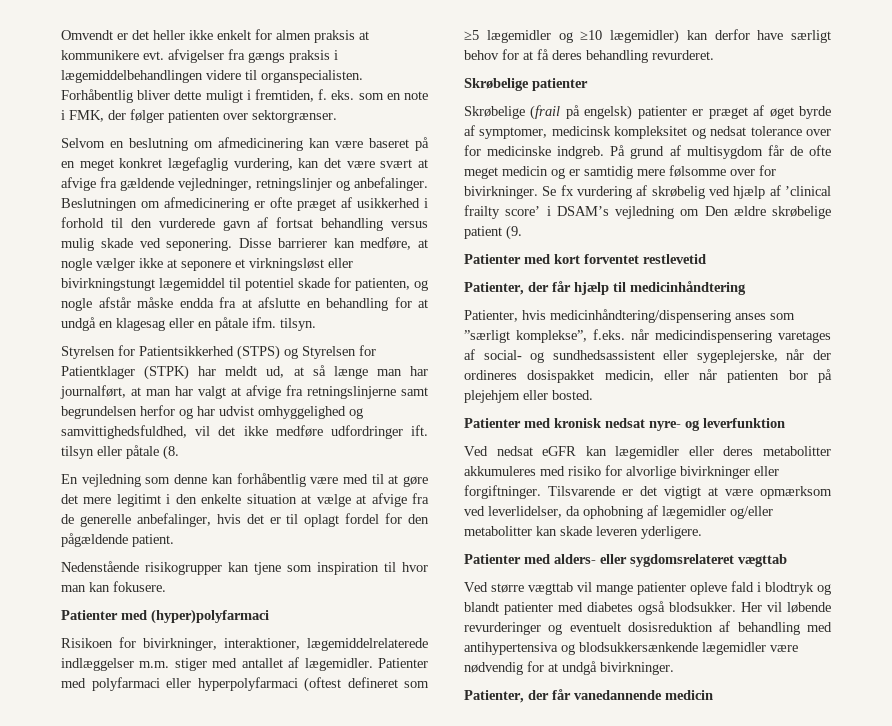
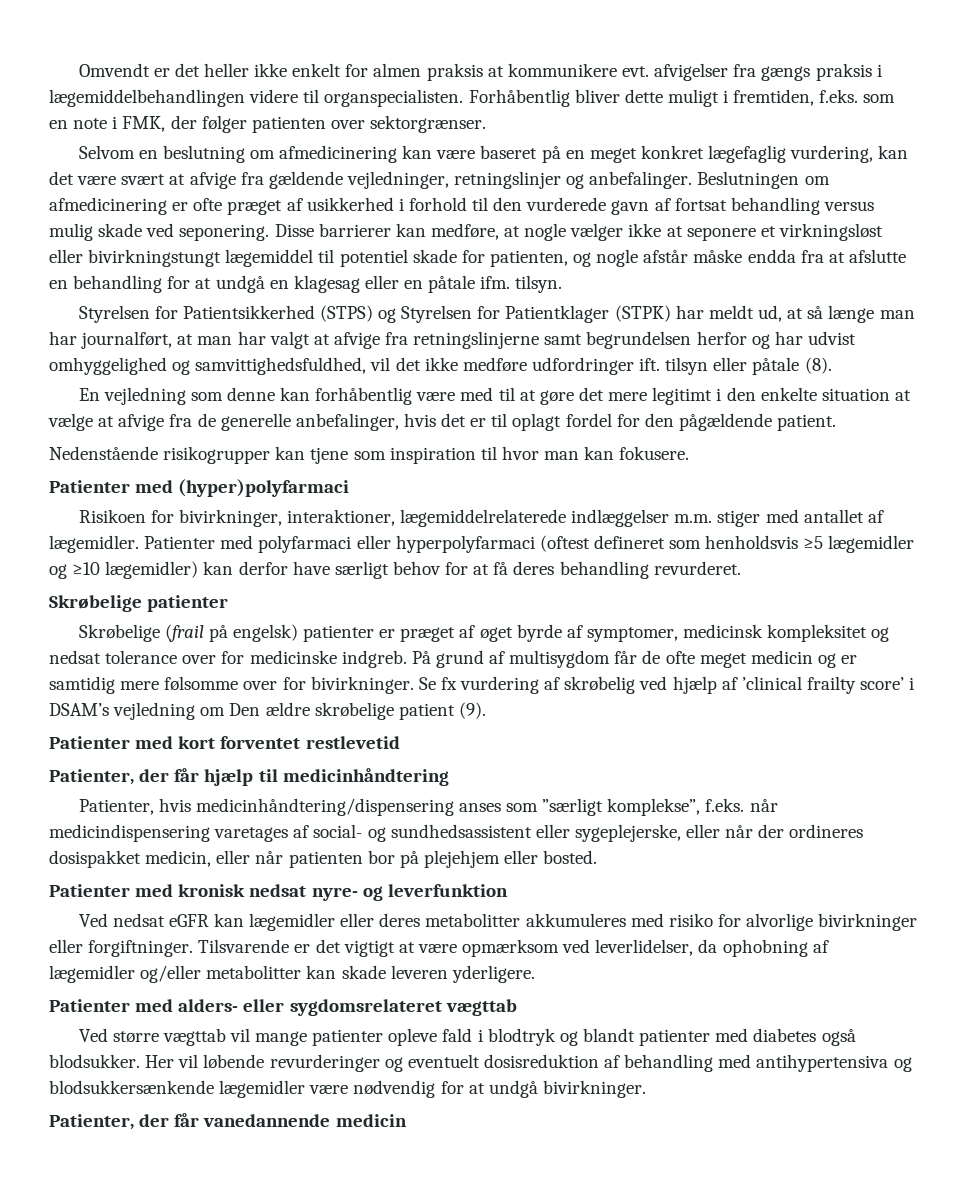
- Forhåbentlig bliver dette muligt i fremtiden, f. eks. som en note i FMK, der følger patienten over sektorgrænser.
+ Forhåbentlig bliver dette muligt i fremtiden, f.eks. som en note i FMK, der følger patienten over sektorgrænser.
- Styrelsen for Patientsikkerhed (STPS) og Styrelsen for Patientklager (STPK) har meldt ud, at så længe man har journalført, at man har valgt at afvige fra retningslinjerne samt begrundelsen herfor og har udvist omhyggelighed og samvittighedsfuldhed, vil det ikke medføre udfordringer ift. tilsyn eller påtale (8.
+ Styrelsen for Patientsikkerhed (STPS) og Styrelsen for Patientklager (STPK) har meldt ud, at så længe man har journalført, at man har valgt at afvige fra retningslinjerne samt begrundelsen herfor og har udvist omhyggelighed og samvittighedsfuldhed, vil det ikke medføre udfordringer ift. tilsyn eller påtale (8).
- Patienter med polyfarmaci eller hyperpolyfarmaci (oftest defineret som ≥5 lægemidler og ≥10 lægemidler) kan derfor have særligt behov for at få deres behandling revurderet.
+ Patienter med polyfarmaci eller hyperpolyfarmaci (oftest defineret som henholdsvis ≥5 lægemidler og ≥10 lægemidler) kan derfor have særligt behov for at få deres behandling revurderet.
- Se fx vurdering af skrøbelig ved hjælp af ’clinical frailty score’ i DSAM’s vejledning om Den ældre skrøbelige patient (9.
+ Se fx vurdering af skrøbelig ved hjælp af ’clinical frailty score’ i DSAM’s vejledning om Den ældre skrøbelige patient (9).
- Patienter, hvis medicinhåndtering/dispensering anses som ”særligt komplekse”, f.eks. når medicindispensering varetages af social- og sundhedsassistent eller sygeplejerske, når der ordineres dosispakket medicin, eller når patienten bor på plejehjem eller bosted.
+ Patienter, hvis medicinhåndtering/dispensering anses som ”særligt komplekse”, f.eks. når medicindispensering varetages af social- og sundhedsassistent eller sygeplejerske, eller når der ordineres dosispakket medicin, eller når patienten bor på plejehjem eller bosted.

